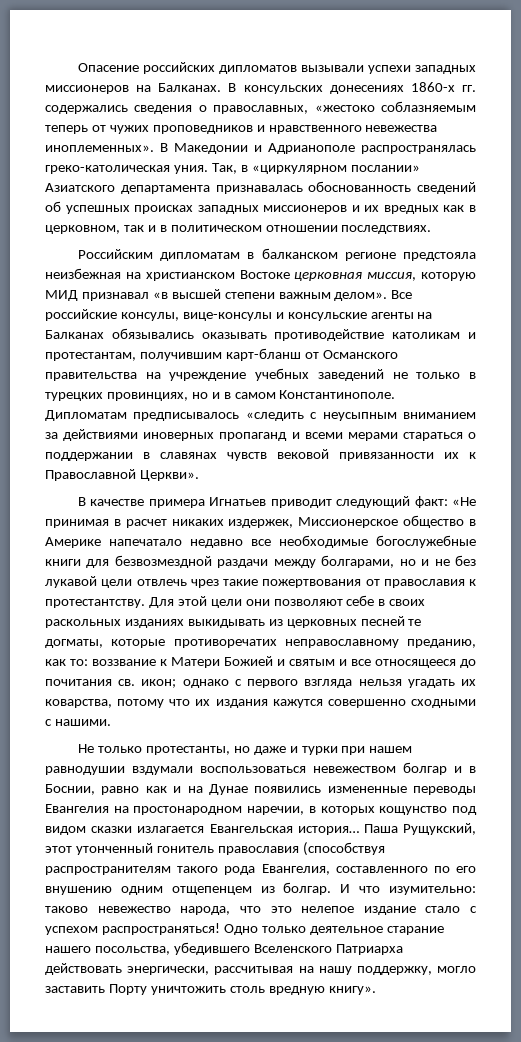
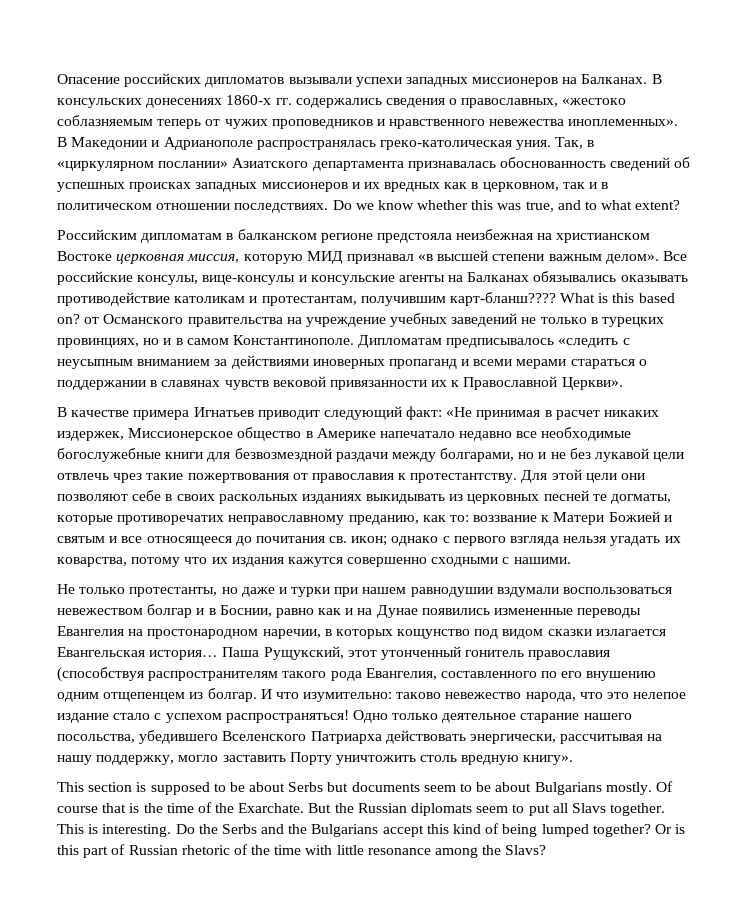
+ Do we know whether this was true, and to what extent?
- Все российские консулы, вице-консулы и консульские агенты на Балканах обязывались оказывать противодействие католикам и протестантам, получившим карт-бланш от Османского правительства на учреждение учебных заведений не только в турецких провинциях, но и в самом Константинополе.
+ Все российские консулы, вице-консулы и консульские агенты на Балканах обязывались оказывать противодействие католикам и протестантам, получившим карт-бланш???? What is this based on? от Османского правительства на учреждение учебных заведений не только в турецких провинциях, но и в самом Константинополе.
+ This section is supposed to be about Serbs but documents seem to be about Bulgarians mostly. Of course that is the time of the Exarchate. But the Russian diplomats seem to put all Slavs together. This is interesting. Do the Serbs and the Bulgarians accept this kind of being lumped together? Or is this part of Russian rhetoric of the time with little resonance among the Slavs?

